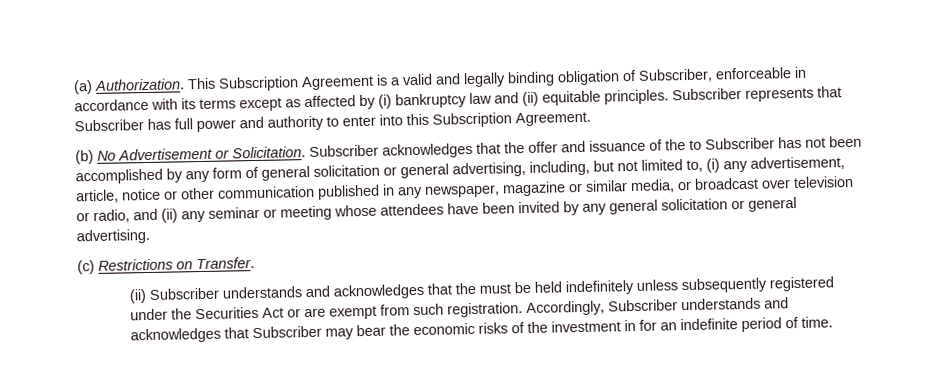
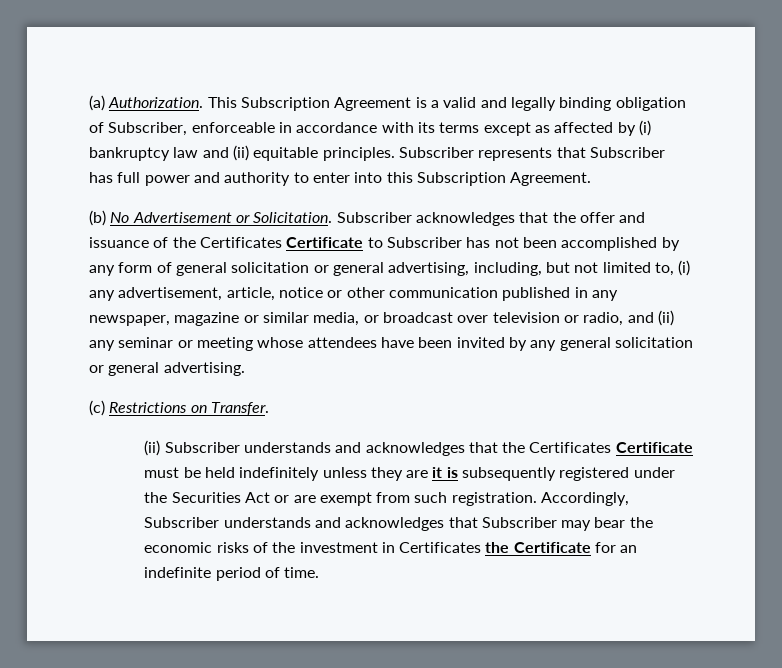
- Subscriber acknowledges that the offer and issuance of the to Subscriber has not been accomplished by any form of general solicitation or general advertising, including, but not limited to, (i) any advertisement, article, notice or other communication published in any newspaper, magazine or similar media, or broadcast over television or radio, and (ii) any seminar or meeting whose attendees have been invited by any general solicitation or general advertising.
+ Subscriber acknowledges that the offer and issuance of the Certificates Certificate to Subscriber has not been accomplished by any form of general solicitation or general advertising, including, but not limited to, (i) any advertisement, article, notice or other communication published in any newspaper, magazine or similar media, or broadcast over television or radio, and (ii) any seminar or meeting whose attendees have been invited by any general solicitation or general advertising.
- (ii) Subscriber understands and acknowledges that the must be held indefinitely unless subsequently registered under the Securities Act or are exempt from such registration.
+ (ii) Subscriber understands and acknowledges that the Certificates Certificate must be held indefinitely unless they are it is subsequently registered under the Securities Act or are exempt from such registration.
- Accordingly, Subscriber understands and acknowledges that Subscriber may bear the economic risks of the investment in for an indefinite period of time.
+ Accordingly, Subscriber understands and acknowledges that Subscriber may bear the economic risks of the investment in Certificates the Certificate for an indefinite period of time.

